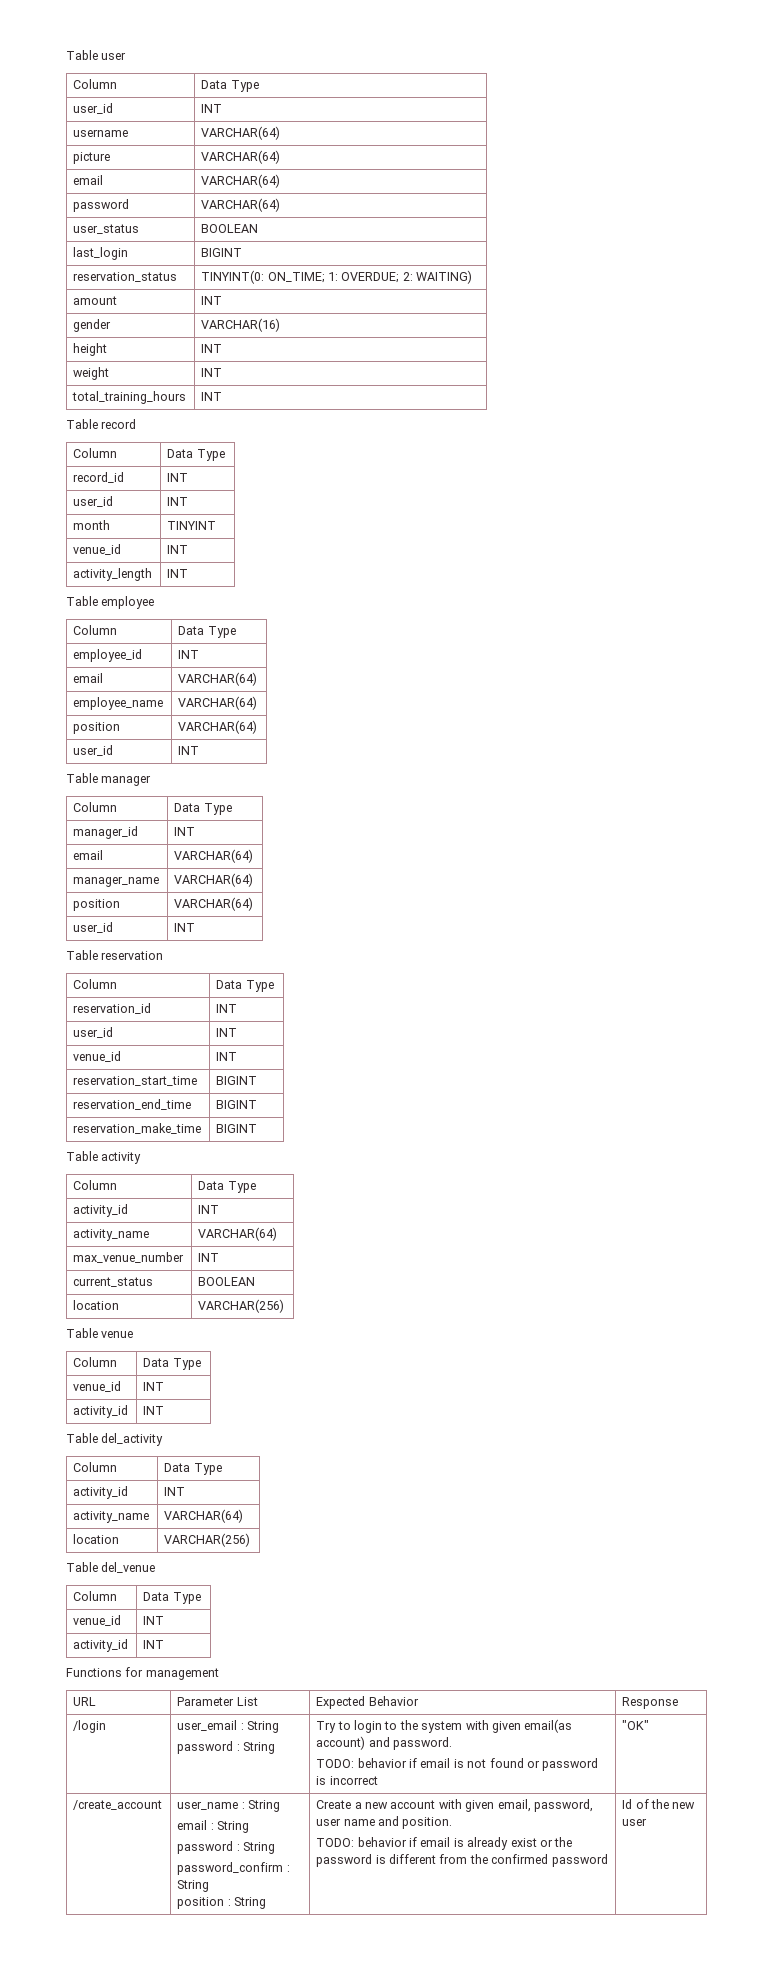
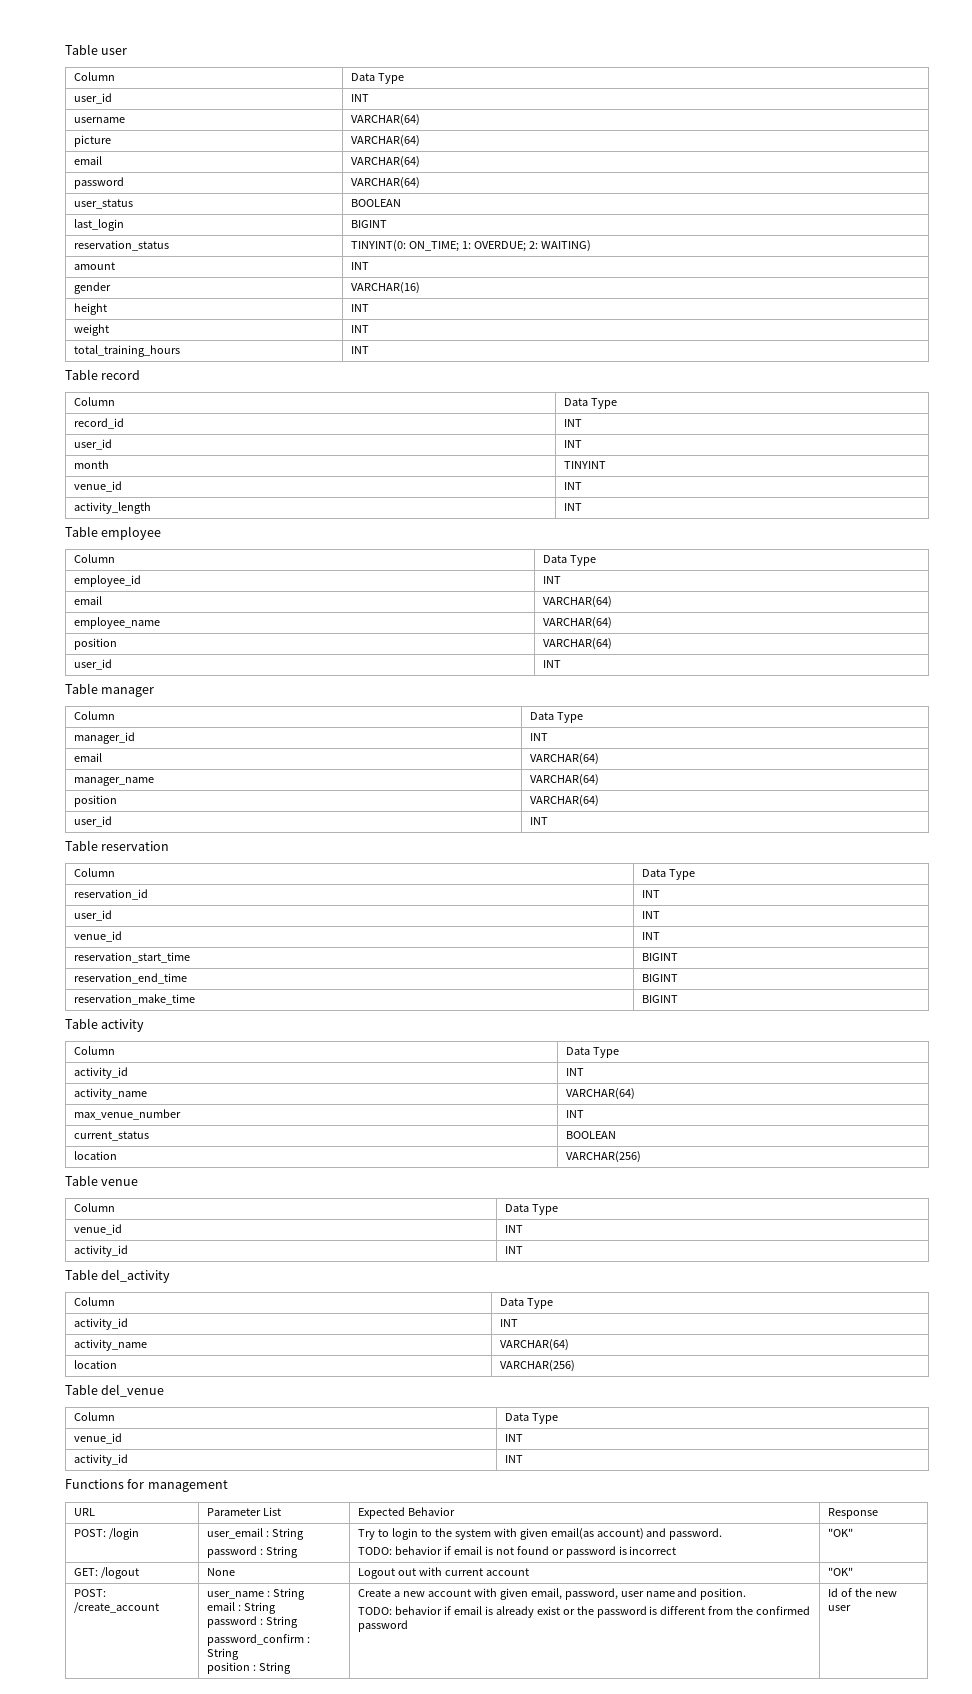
- /login | user_email : String
+ POST: /login | user_email : String
- /create_account
+ GET: /logout | None | Logout out with current account | "OK"
+ POST: /create_account

